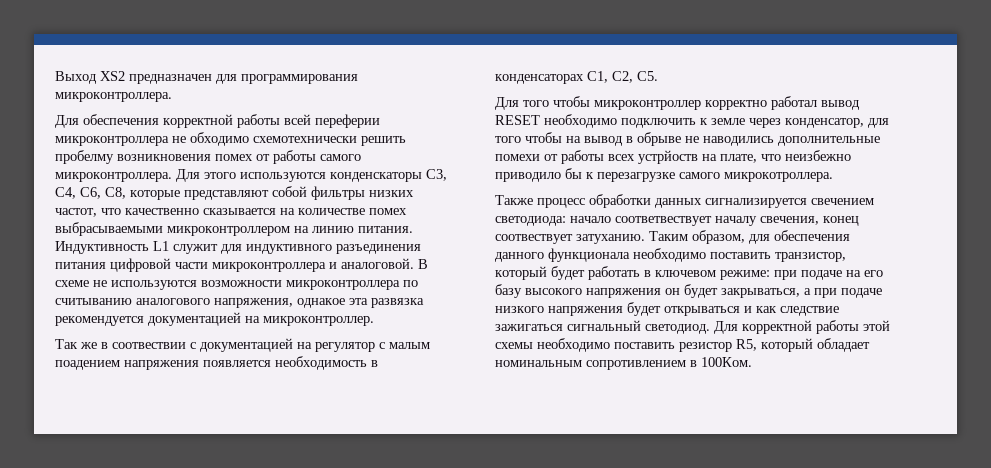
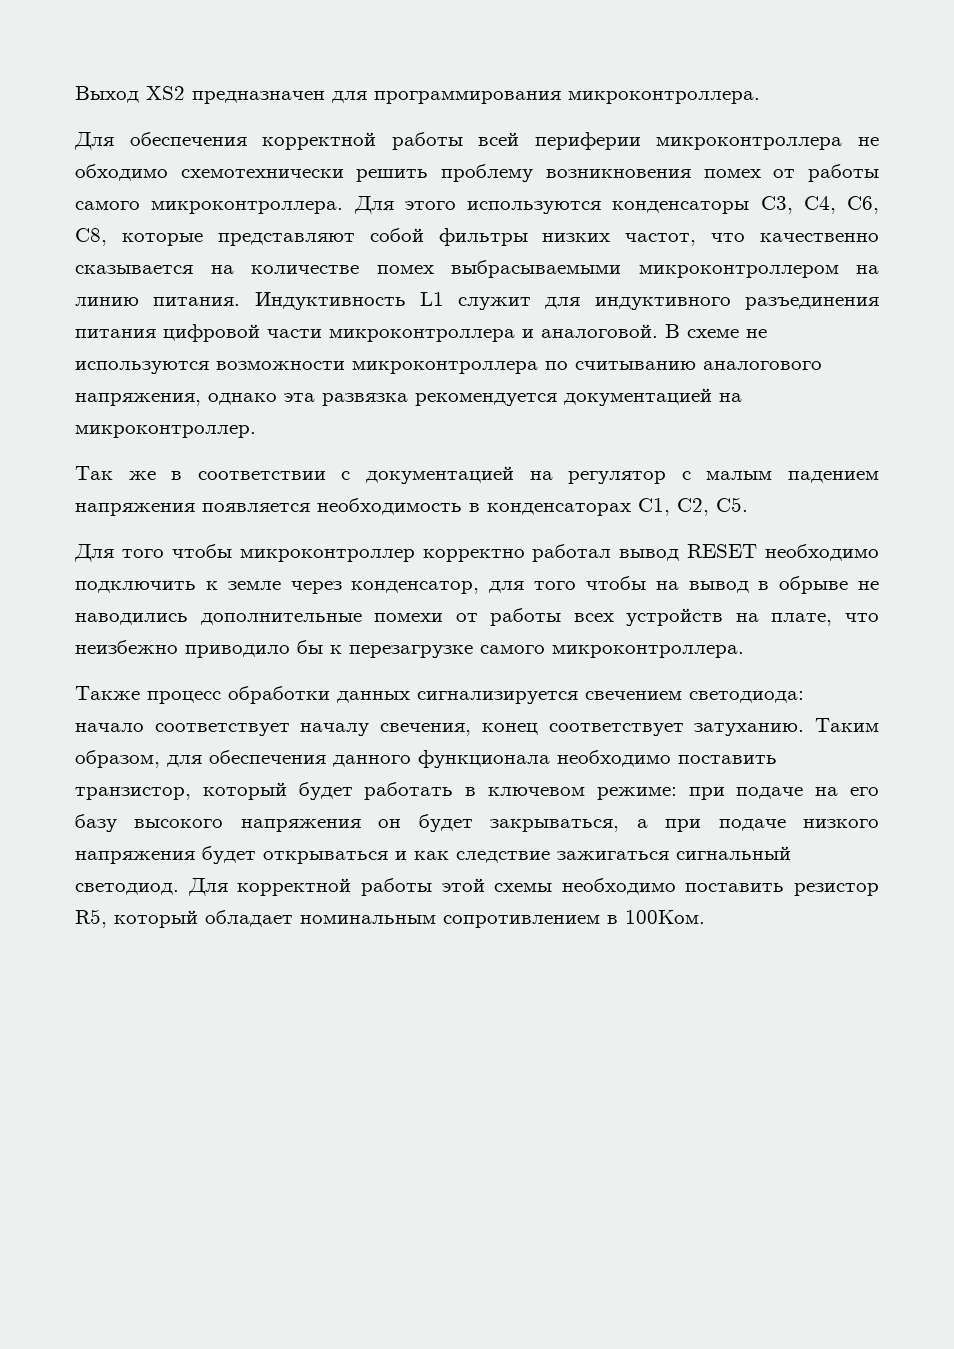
- Для обеспечения корректной работы всей переферии микроконтроллера не обходимо схемотехнически решить пробелму возникновения помех от работы самого микроконтроллера.
+ Для обеспечения корректной работы всей периферии микроконтроллера не обходимо схемотехнически решить проблему возникновения помех от работы самого микроконтроллера.
- Для этого используются конденскаторы C3, C4, C6, C8, которые представляют собой фильтры низких частот, что качественно сказывается на количестве помех выбрасываемыми микроконтроллером на линию питания.
+ Для этого используются конденсаторы C3, C4, C6, C8, которые представляют собой фильтры низких частот, что качественно сказывается на количестве помех выбрасываемыми микроконтроллером на линию питания.
- В схеме не используются возможности микроконтроллера по считыванию аналогового напряжения, однакое эта развязка рекомендуется документацией на микроконтроллер.
+ В схеме не используются возможности микроконтроллера по считыванию аналогового напряжения, однако эта развязка рекомендуется документацией на микроконтроллер.
- Так же в соотвествии с документацией на регулятор с малым поадением напряжения появляется необходимость в конденсаторах C1, C2, C5.
+ Так же в соответствии с документацией на регулятор с малым падением напряжения появляется необходимость в конденсаторах C1, C2, C5.
- Для того чтобы микроконтроллер корректно работал вывод RESET необходимо подключить к земле через конденсатор, для того чтобы на вывод в обрыве не наводились дополнительные помехи от работы всех устрйоств на плате, что неизбежно приводило бы к перезагрузке самого микрокотроллера.
+ Для того чтобы микроконтроллер корректно работал вывод RESET необходимо подключить к земле через конденсатор, для того чтобы на вывод в обрыве не наводились дополнительные помехи от работы всех устройств на плате, что неизбежно приводило бы к перезагрузке самого микроконтроллера.
- Также процесс обработки данных сигнализируется свечением светодиода: начало соответвествует началу свечения, конец соотвествует затуханию.
+ Также процесс обработки данных сигнализируется свечением светодиода: начало соответствует началу свечения, конец соответствует затуханию.

